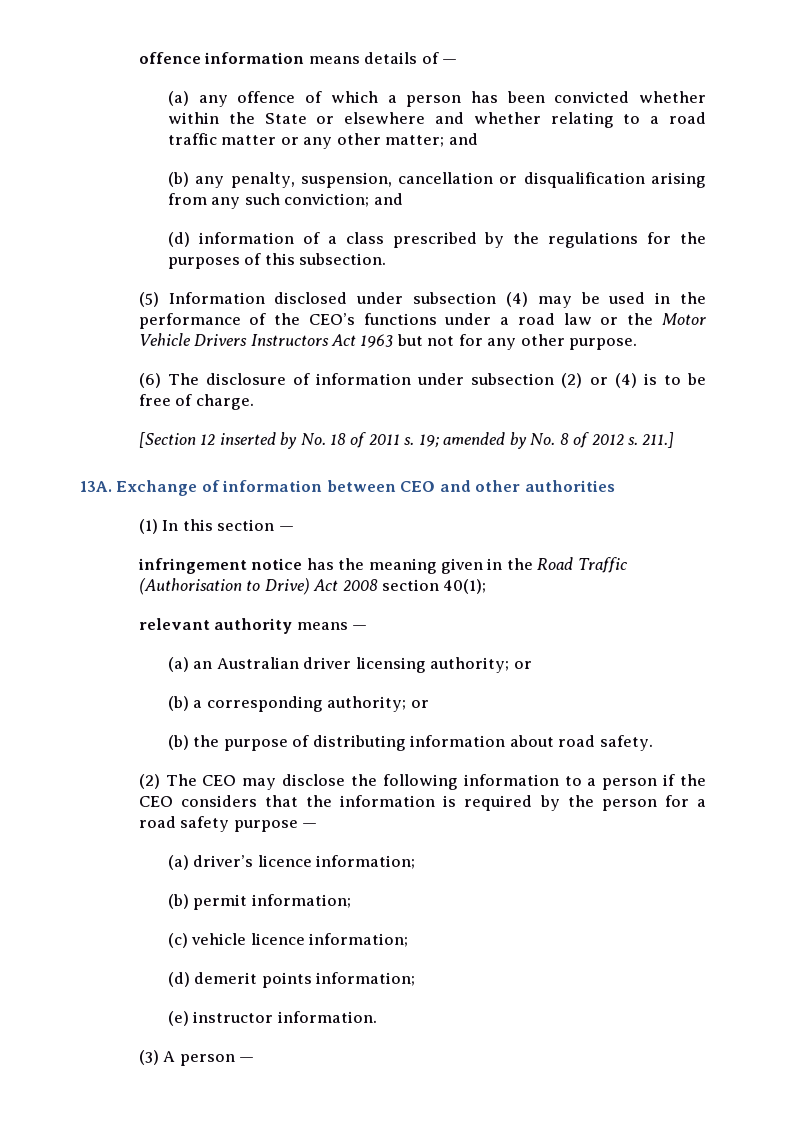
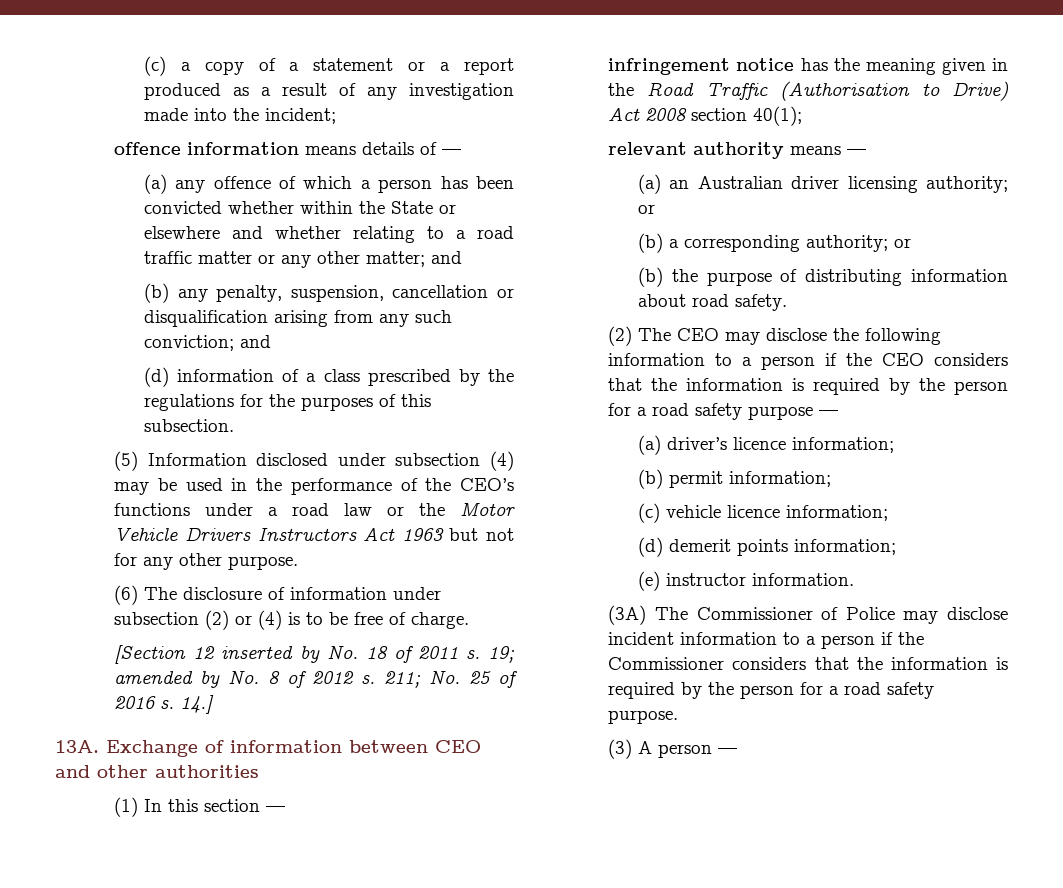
+ (c) a copy of a statement or a report produced as a result of any investigation made into the incident;
- 211.]
+ 211; No. 25 of 2016 s. 14.]
+ (3A) The Commissioner of Police may disclose incident information to a person if the Commissioner considers that the information is required by the person for a road safety purpose.

